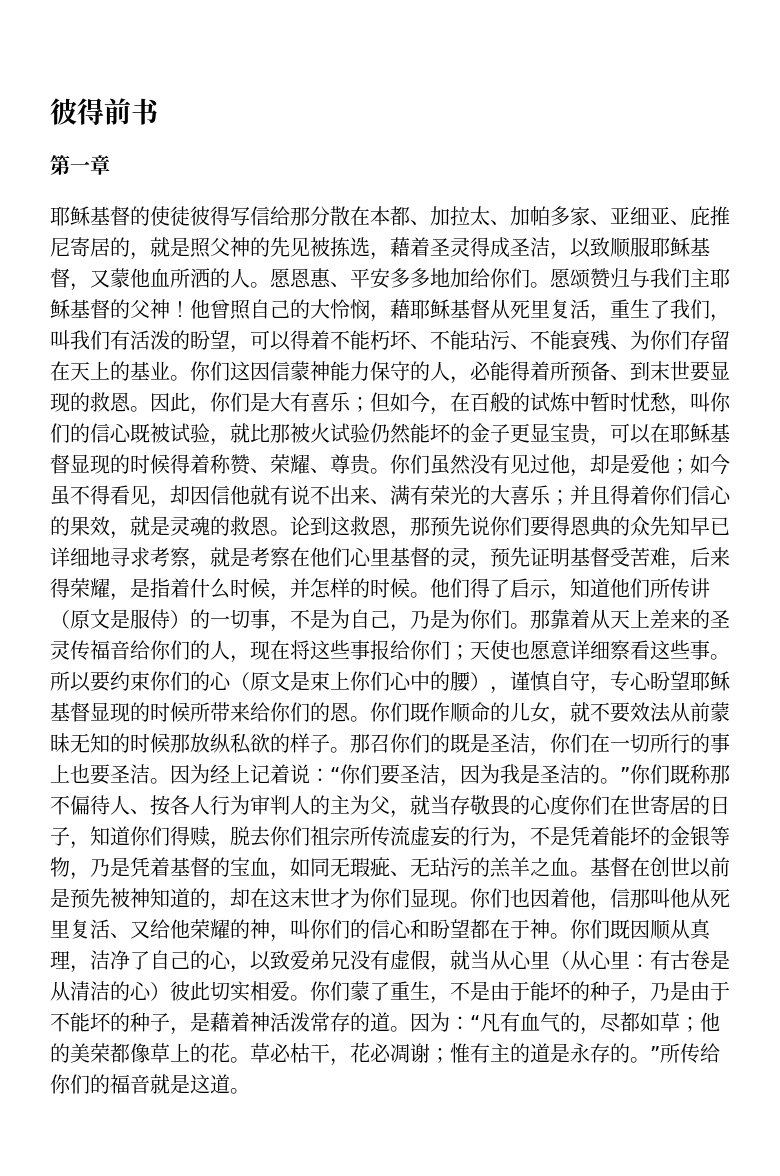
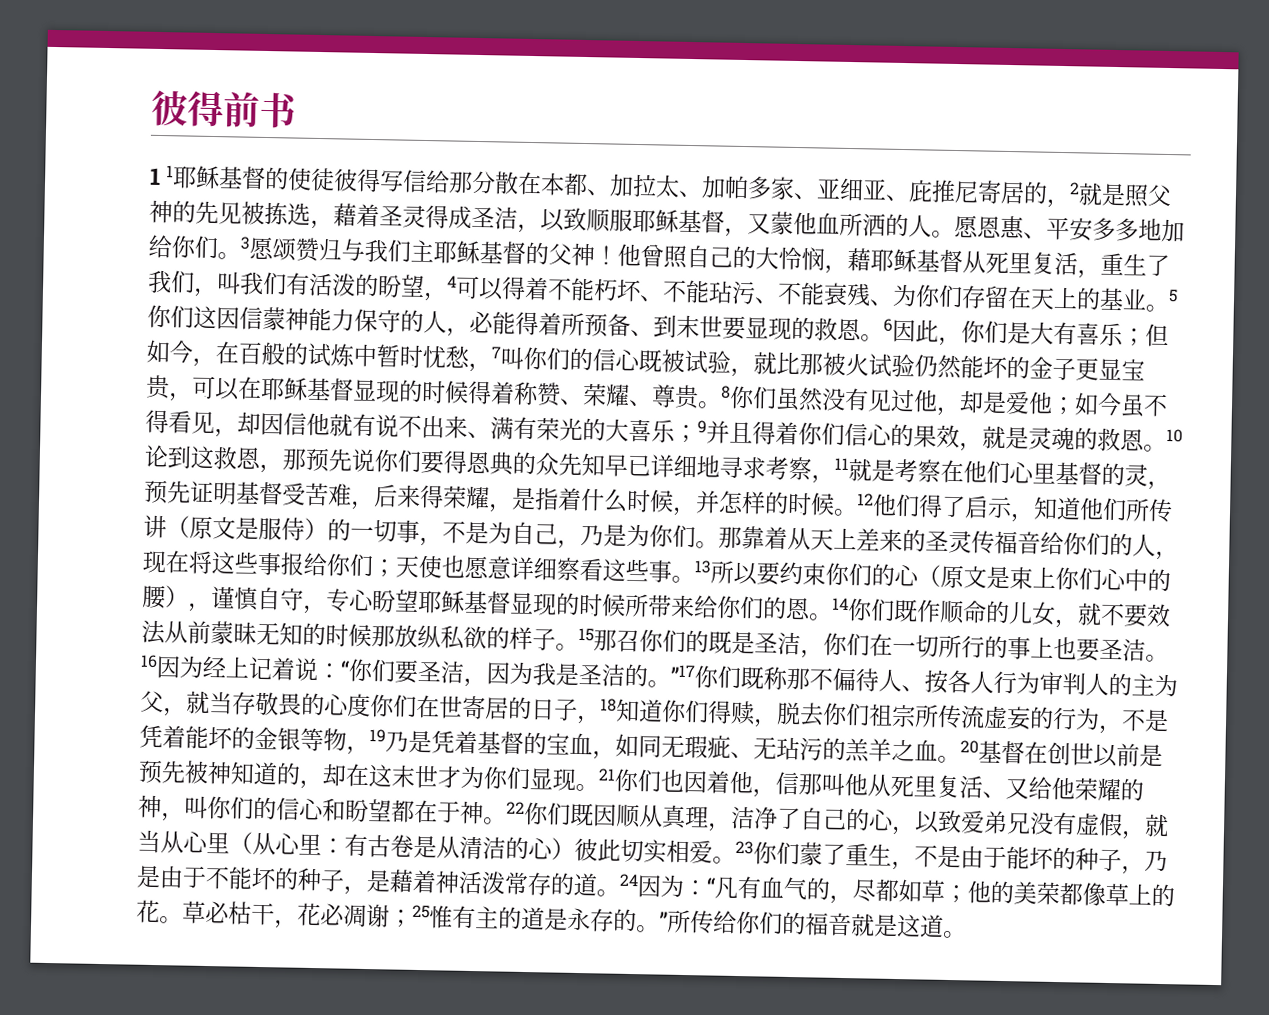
- 第一章
- 耶稣基督的使徒彼得写信给那分散在本都、加拉太、加帕多家、亚细亚、庇推尼寄居的，就是照父神的先见被拣选，藉着圣灵得成圣洁，以致顺服耶稣基督，又蒙他血所洒的人。
+ 1 1耶稣基督的使徒彼得写信给那分散在本都、加拉太、加帕多家、亚细亚、庇推尼寄居的，2就是照父神的先见被拣选，藉着圣灵得成圣洁，以致顺服耶稣基督，又蒙他血所洒的人。
- 愿颂赞归与我们主耶稣基督的父神！
+ 3愿颂赞归与我们主耶稣基督的父神！
- 他曾照自己的大怜悯，藉耶稣基督从死里复活，重生了我们，叫我们有活泼的盼望，可以得着不能朽坏、不能玷污、不能衰残、为你们存留在天上的基业。
+ 他曾照自己的大怜悯，藉耶稣基督从死里复活，重生了我们，叫我们有活泼的盼望，4可以得着不能朽坏、不能玷污、不能衰残、为你们存留在天上的基业。
- 你们这因信蒙神能力保守的人，必能得着所预备、到末世要显现的救恩。
+ 5你们这因信蒙神能力保守的人，必能得着所预备、到末世要显现的救恩。
- 因此，你们是大有喜乐；但如今，在百般的试炼中暂时忧愁，叫你们的信心既被试验，就比那被火试验仍然能坏的金子更显宝贵，可以在耶稣基督显现的时候得着称赞、荣耀、尊贵。
+ 6因此，你们是大有喜乐；但如今，在百般的试炼中暂时忧愁，7叫你们的信心既被试验，就比那被火试验仍然能坏的金子更显宝贵，可以在耶稣基督显现的时候得着称赞、荣耀、尊贵。
- 你们虽然没有见过他，却是爱他；如今虽不得看见，却因信他就有说不出来、满有荣光的大喜乐；并且得着你们信心的果效，就是灵魂的救恩。
+ 8你们虽然没有见过他，却是爱他；如今虽不得看见，却因信他就有说不出来、满有荣光的大喜乐；9并且得着你们信心的果效，就是灵魂的救恩。
- 论到这救恩，那预先说你们要得恩典的众先知早已详细地寻求考察，就是考察在他们心里基督的灵，预先证明基督受苦难，后来得荣耀，是指着什么时候，并怎样的时候。
+ 10论到这救恩，那预先说你们要得恩典的众先知早已详细地寻求考察，11就是考察在他们心里基督的灵，预先证明基督受苦难，后来得荣耀，是指着什么时候，并怎样的时候。
- 他们得了启示，知道他们所传讲（原文是服侍）的一切事，不是为自己，乃是为你们。
+ 12他们得了启示，知道他们所传讲（原文是服侍）的一切事，不是为自己，乃是为你们。
- 所以要约束你们的心（原文是束上你们心中的腰），谨慎自守，专心盼望耶稣基督显现的时候所带来给你们的恩。
+ 13所以要约束你们的心（原文是束上你们心中的腰），谨慎自守，专心盼望耶稣基督显现的时候所带来给你们的恩。
- 你们既作顺命的儿女，就不要效法从前蒙昧无知的时候那放纵私欲的样子。
+ 14你们既作顺命的儿女，就不要效法从前蒙昧无知的时候那放纵私欲的样子。
- 那召你们的既是圣洁，你们在一切所行的事上也要圣洁。
+ 15那召你们的既是圣洁，你们在一切所行的事上也要圣洁。
- 因为经上记着说：
+ 16因为经上记着说：
- “你们要圣洁，因为我是圣洁的。”你们既称那不偏待人、按各人行为审判人的主为父，就当存敬畏的心度你们在世寄居的日子，知道你们得赎，脱去你们祖宗所传流虚妄的行为，不是凭着能坏的金银等物，乃是凭着基督的宝血，如同无瑕疵、无玷污的羔羊之血。
+ “你们要圣洁，因为我是圣洁的。”17你们既称那不偏待人、按各人行为审判人的主为父，就当存敬畏的心度你们在世寄居的日子，18知道你们得赎，脱去你们祖宗所传流虚妄的行为，不是凭着能坏的金银等物，19乃是凭着基督的宝血，如同无瑕疵、无玷污的羔羊之血。
- 基督在创世以前是预先被神知道的，却在这末世才为你们显现。
+ 20基督在创世以前是预先被神知道的，却在这末世才为你们显现。
- 你们也因着他，信那叫他从死里复活、又给他荣耀的神，叫你们的信心和盼望都在于神。
+ 21你们也因着他，信那叫他从死里复活、又给他荣耀的神，叫你们的信心和盼望都在于神。
- 你们既因顺从真理，洁净了自己的心，以致爱弟兄没有虚假，就当从心里（从心里：有古卷是从清洁的心）彼此切实相爱。
+ 22你们既因顺从真理，洁净了自己的心，以致爱弟兄没有虚假，就当从心里（从心里：有古卷是从清洁的心）彼此切实相爱。
- 你们蒙了重生，不是由于能坏的种子，乃是由于不能坏的种子，是藉着神活泼常存的道。
+ 23你们蒙了重生，不是由于能坏的种子，乃是由于不能坏的种子，是藉着神活泼常存的道。
- 因为：“凡有血气的，尽都如草；他的美荣都像草上的花。
+ 24因为：“凡有血气的，尽都如草；他的美荣都像草上的花。
- 草必枯干，花必凋谢；惟有主的道是永存的。”所传给你们的福音就是这道。
+ 草必枯干，花必凋谢；25惟有主的道是永存的。”所传给你们的福音就是这道。

